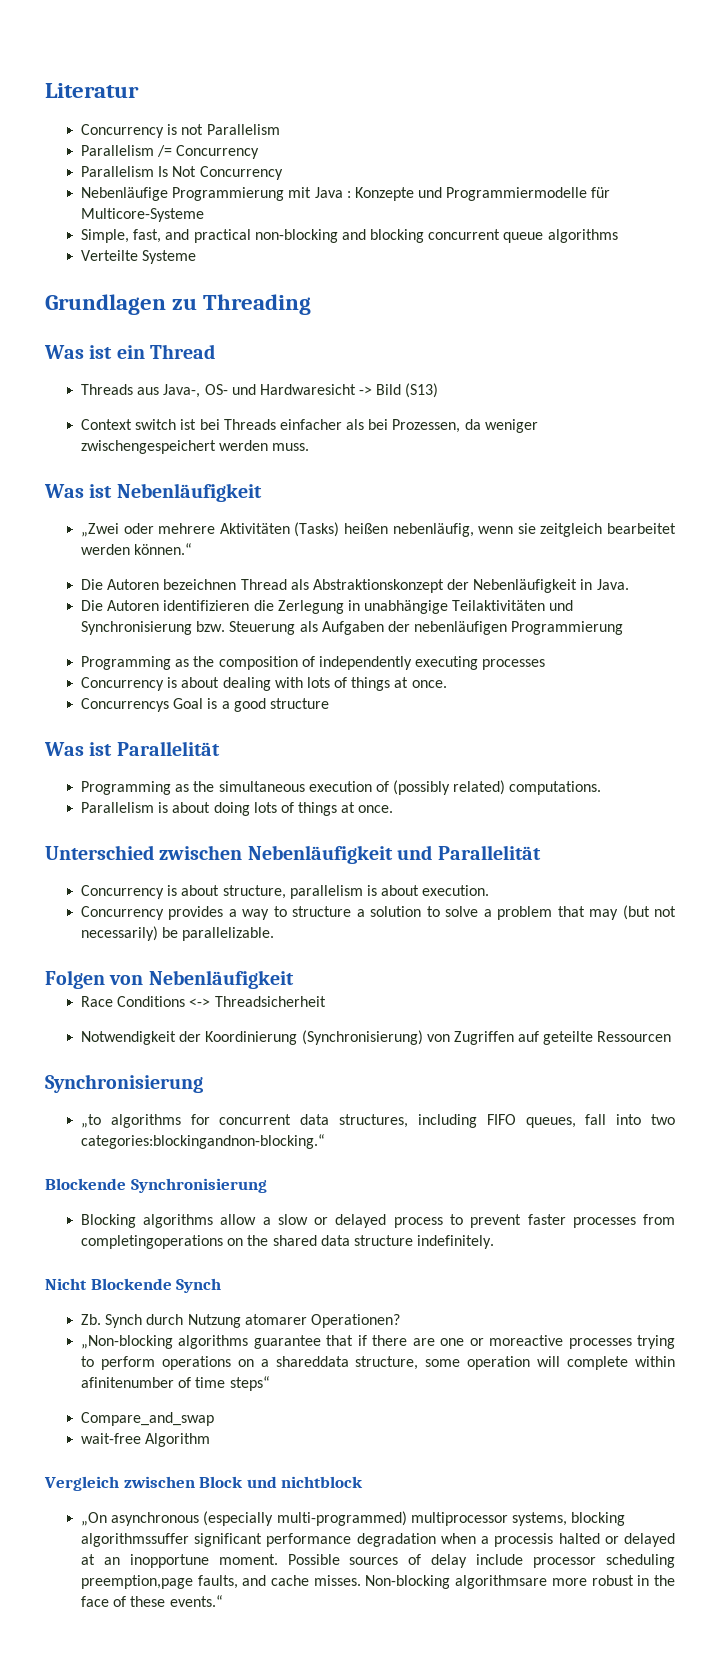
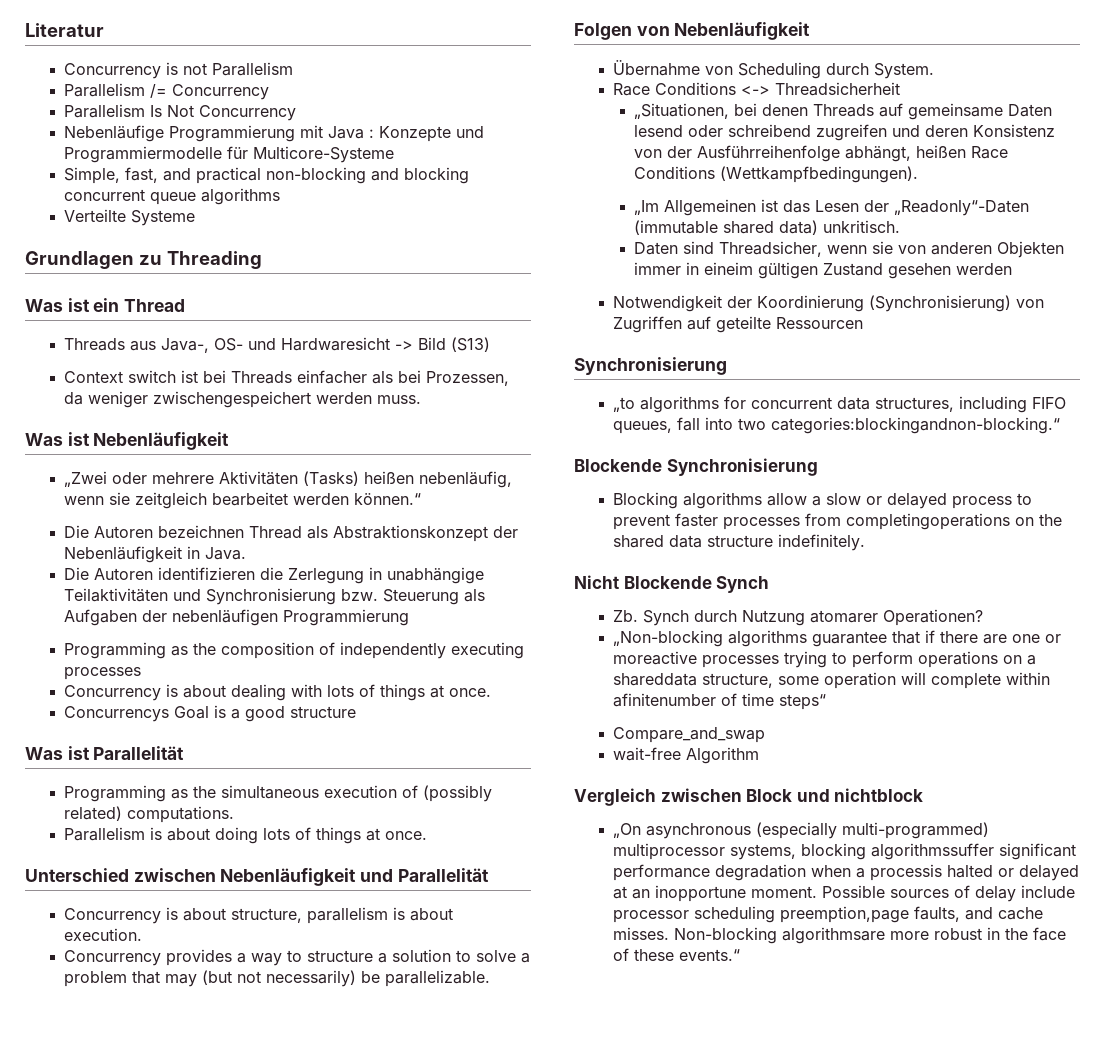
+ Übernahme von Scheduling durch System.
+ „Situationen, bei denen Threads auf gemeinsame Daten lesend oder schreibend zugreifen und deren Konsistenz von der Ausführreihenfolge abhängt, heißen Race Conditions (Wettkampfbedingungen).
+ „Im Allgemeinen ist das Lesen der „Readonly“-Daten (immutable shared data) unkritisch.
+ Daten sind Threadsicher, wenn sie von anderen Objekten immer in eineim gültigen Zustand gesehen werden

